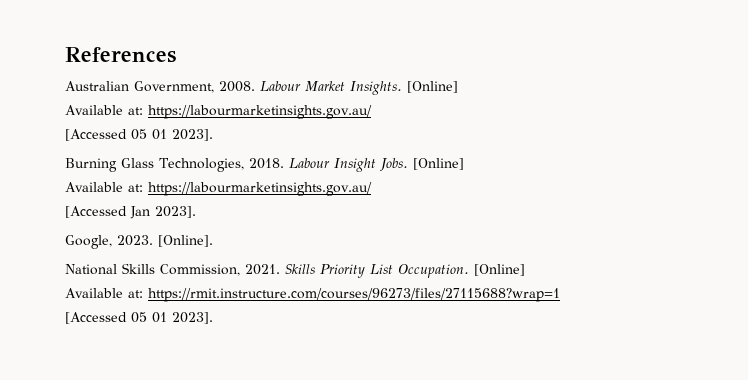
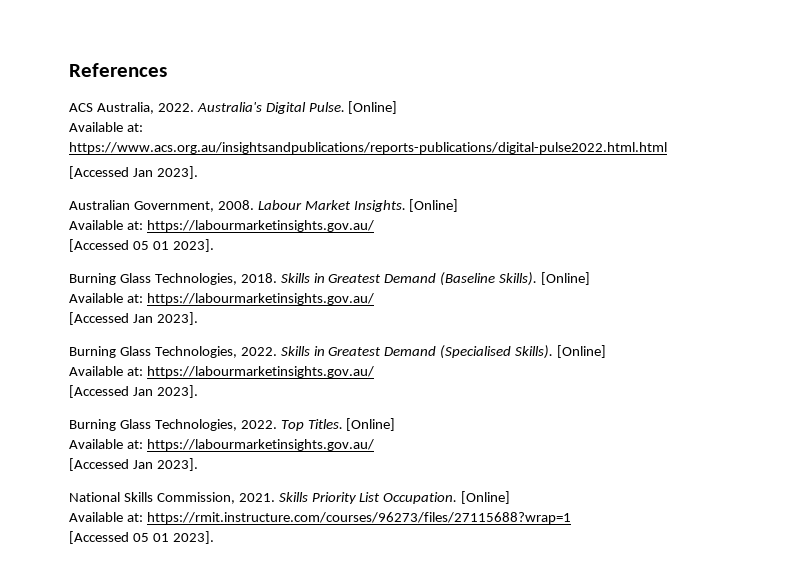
+ ACS Australia, 2022. Australia's Digital Pulse. [Online]
+ Available at: https://www.acs.org.au/insightsandpublications/reports-publications/digital-pulse2022.html.html
+ [Accessed Jan 2023].
- Labour Insight Jobs. [Online]
+ Skills in Greatest Demand (Baseline Skills). [Online]
  Available at: https://labourmarketinsights.gov.au/
  [Accessed Jan 2023].
- Google, 2023. [Online].
+ Burning Glass Technologies, 2022. Skills in Greatest Demand (Specialised Skills). [Online]
+ Available at: https://labourmarketinsights.gov.au/
+ [Accessed Jan 2023].
+ Burning Glass Technologies, 2022. Top Titles. [Online]
+ Available at: https://labourmarketinsights.gov.au/
+ [Accessed Jan 2023].

